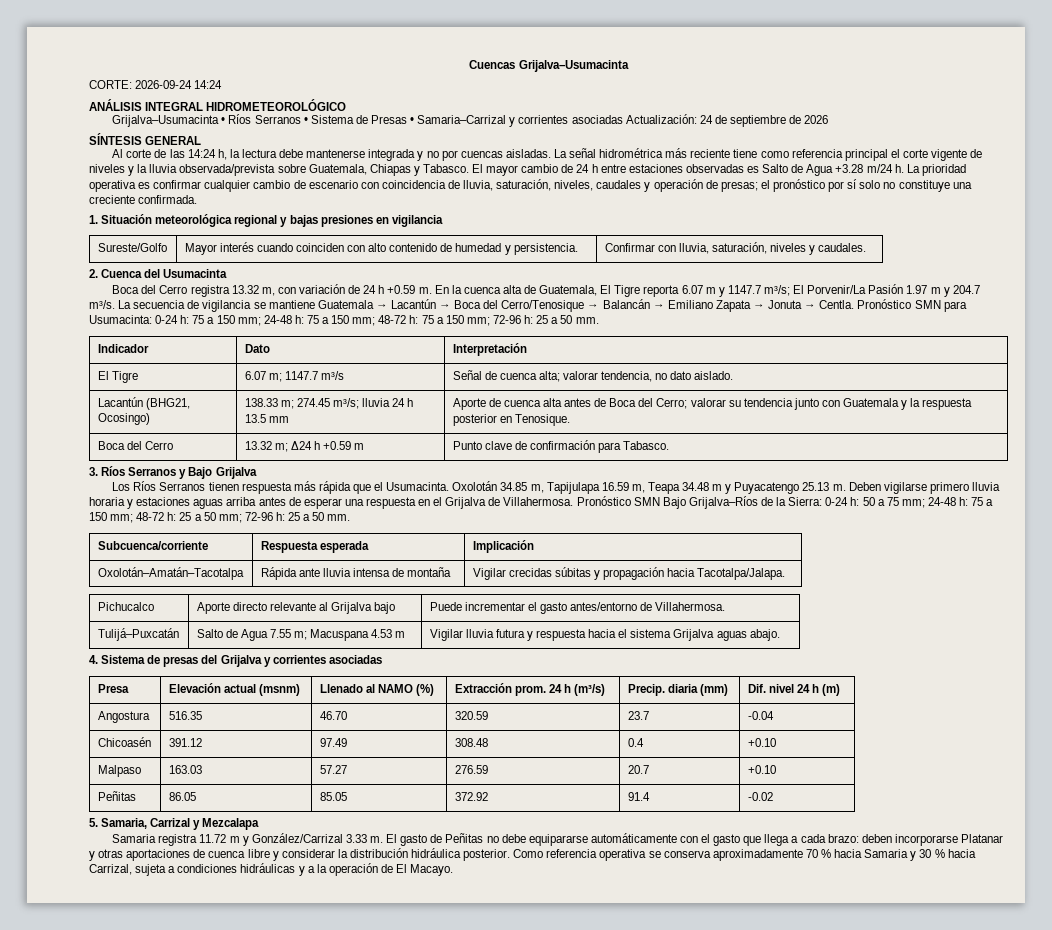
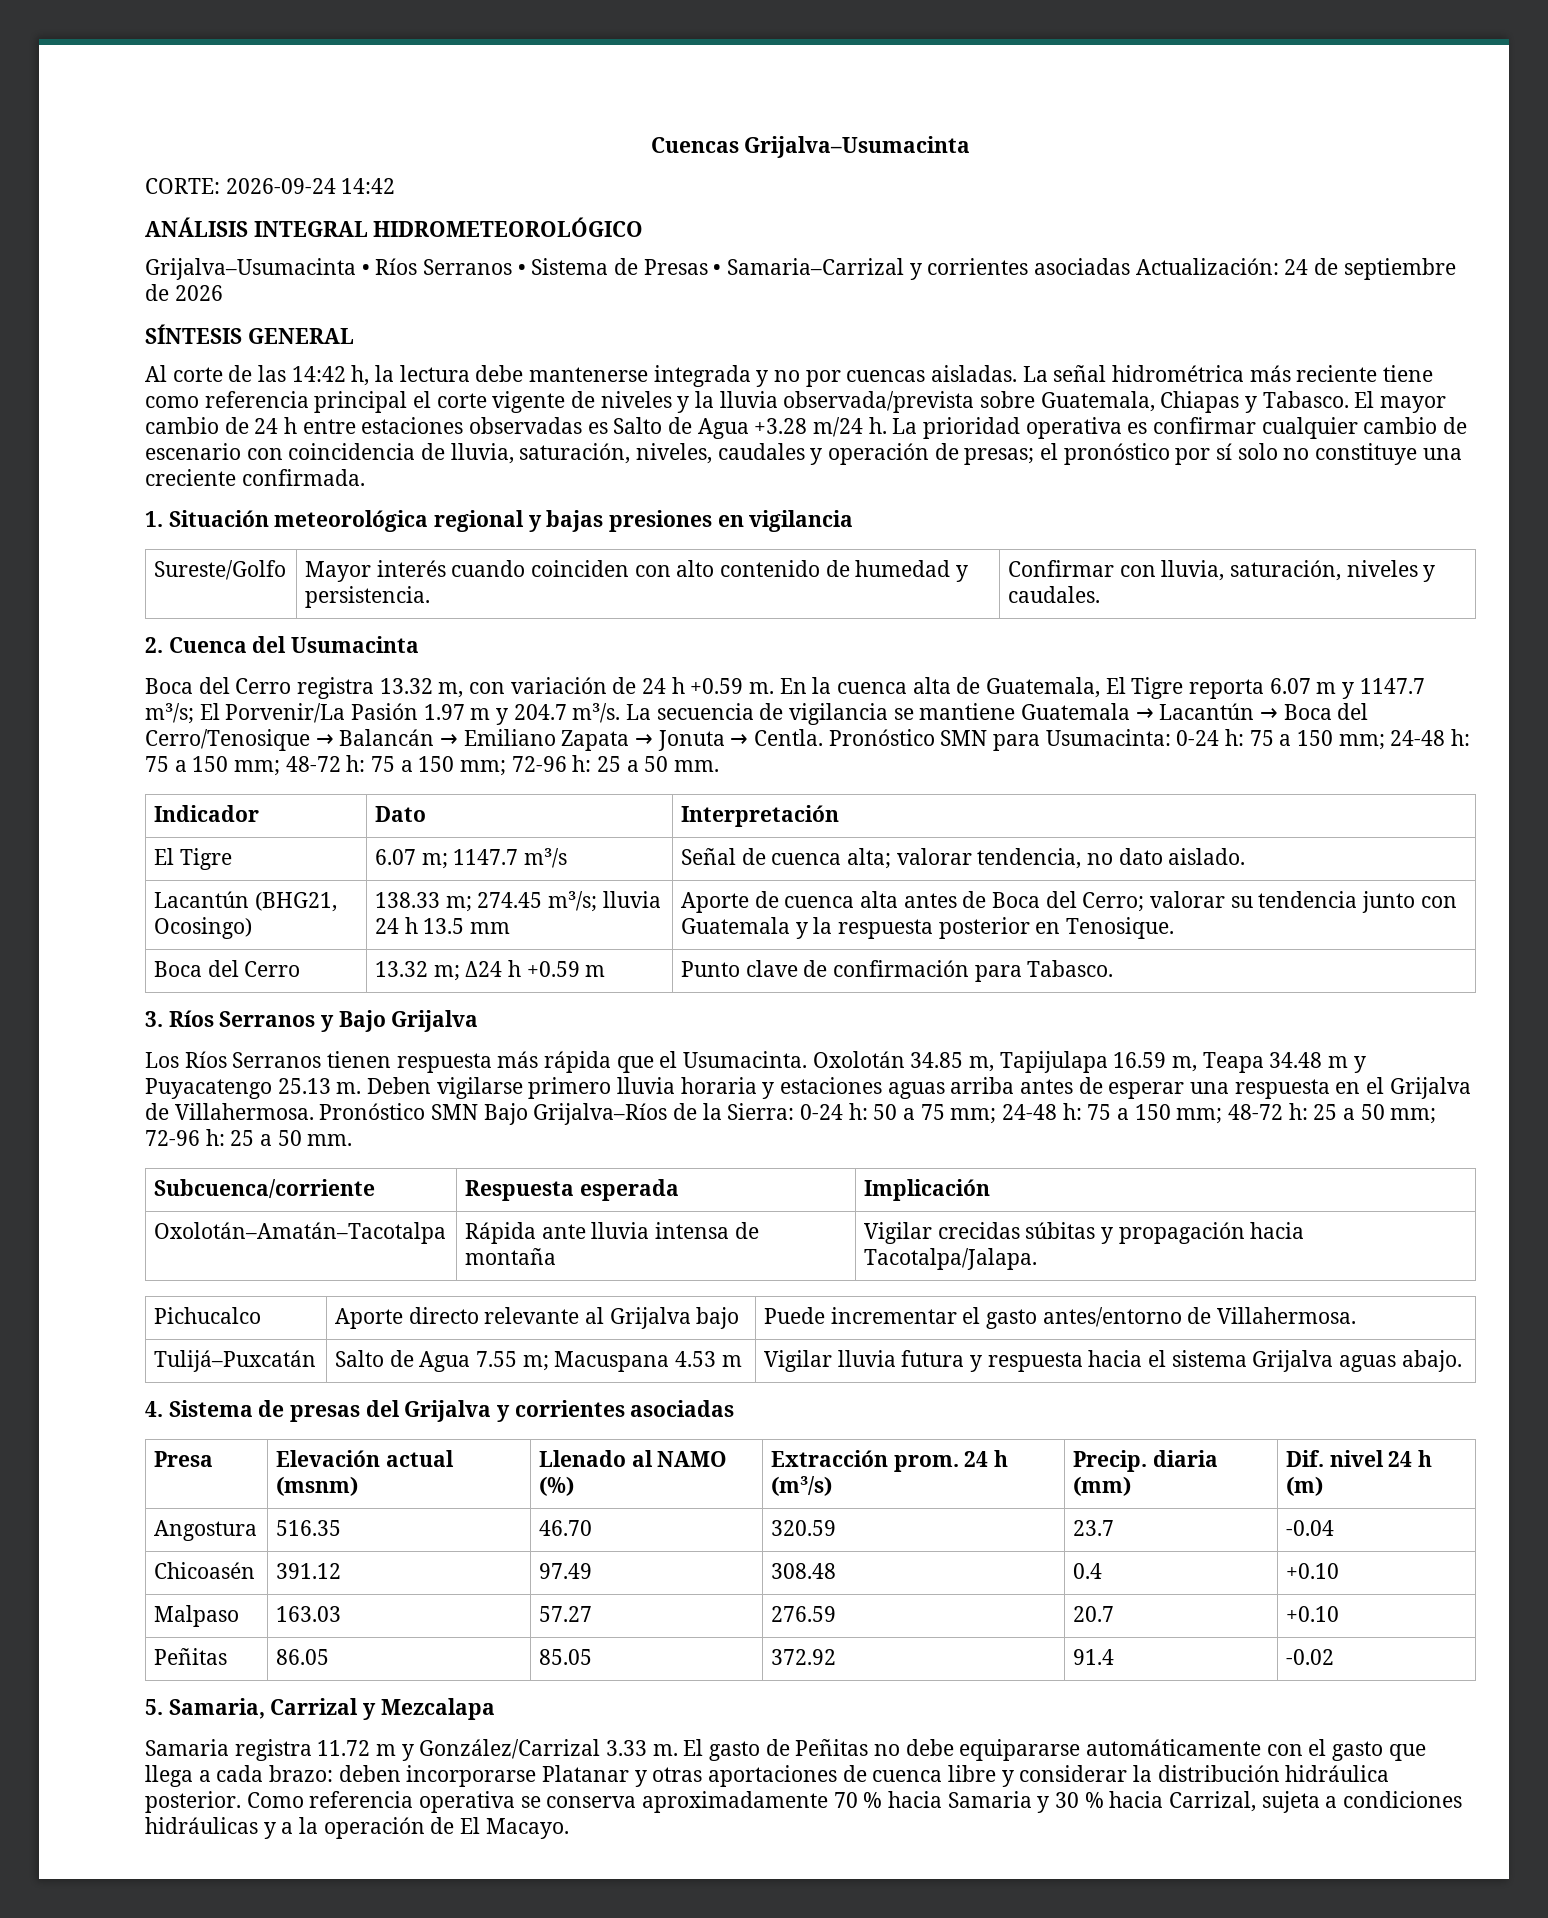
- CORTE: 2026-09-24 14:24
+ CORTE: 2026-09-24 14:42
- Al corte de las 14:24 h, la lectura debe mantenerse integrada y no por cuencas aisladas.
+ Al corte de las 14:42 h, la lectura debe mantenerse integrada y no por cuencas aisladas.

